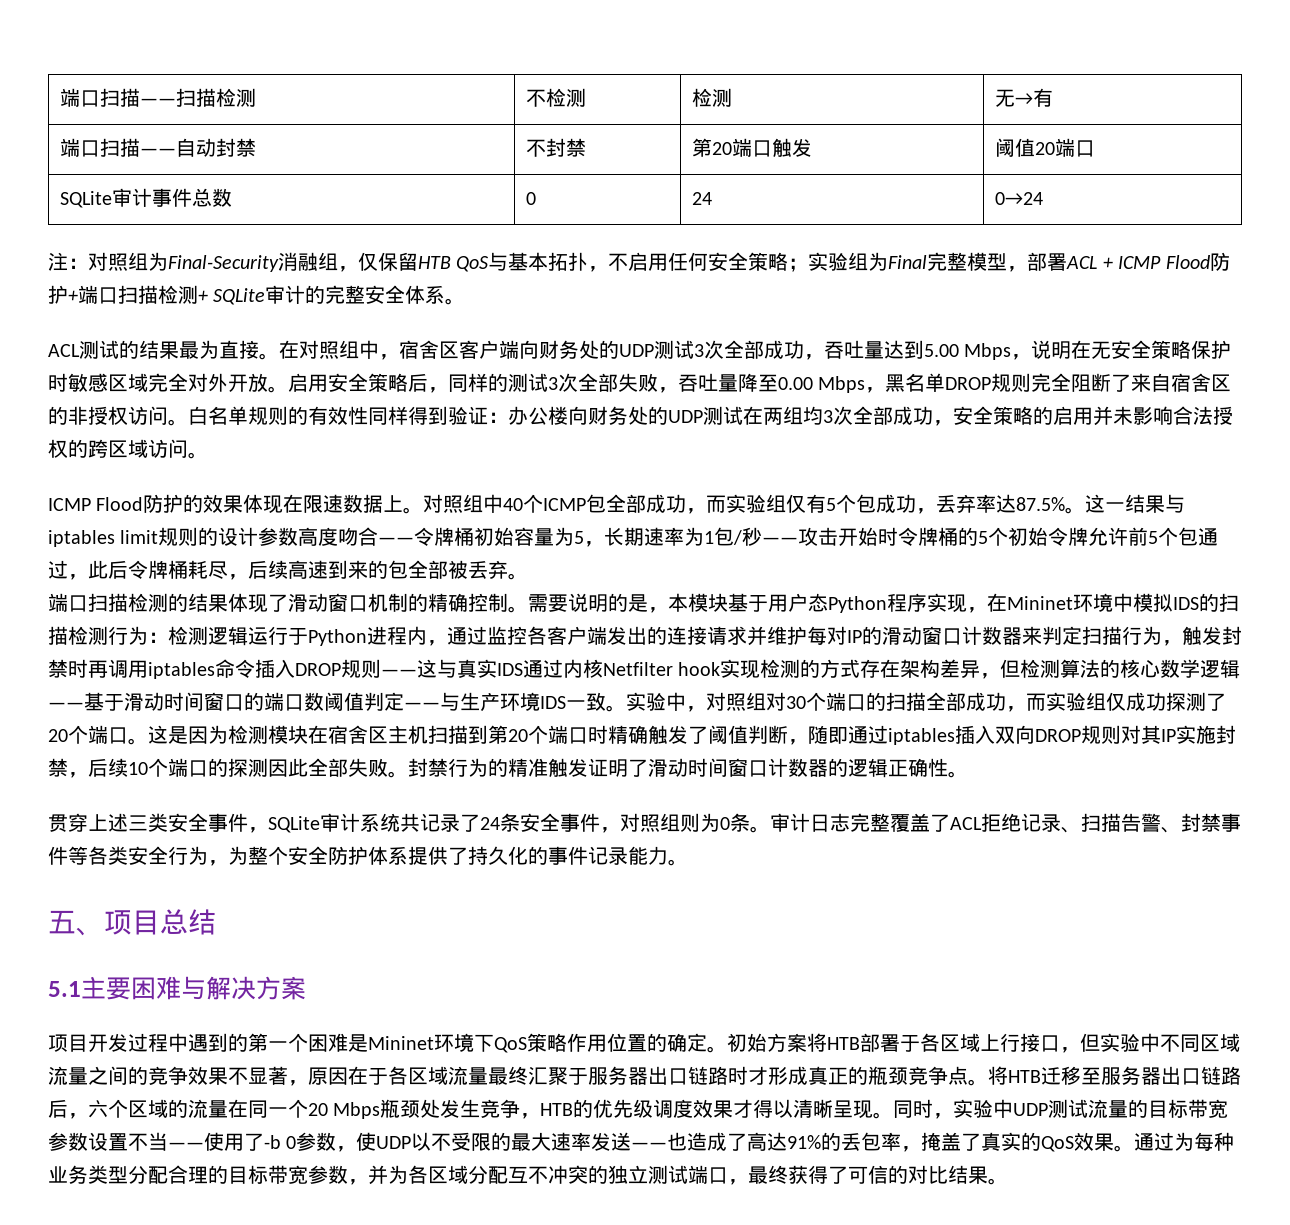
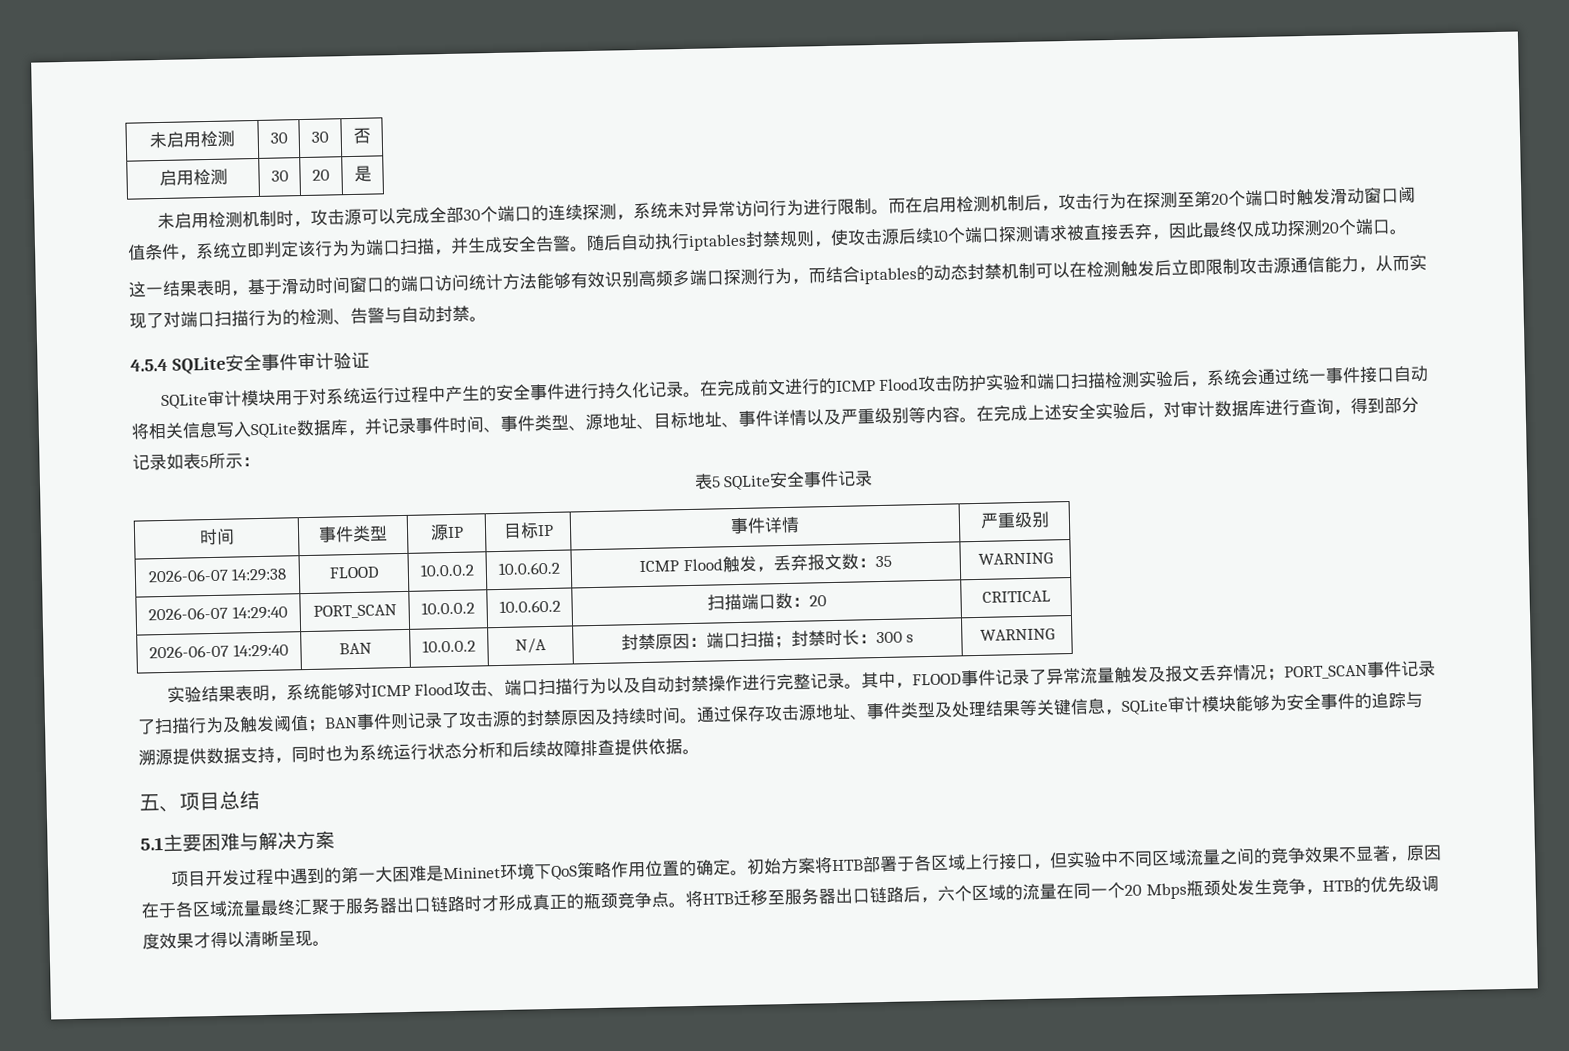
- 端口扫描——扫描检测 | 不检测 | 检测 | 无→有
- 端口扫描——自动封禁 | 不封禁 | 第20端口触发 | 阈值20端口
- SQLite审计事件总数 | 0 | 24 | 0→24
- 注：对照组为Final-Security消融组，仅保留HTB QoS与基本拓扑，不启用任何安全策略；实验组为Final完整模型，部署ACL + ICMP Flood防护+端口扫描检测+ SQLite审计的完整安全体系。
- ACL测试的结果最为直接。在对照组中，宿舍区客户端向财务处的UDP测试3次全部成功，吞吐量达到5.00 Mbps，说明在无安全策略保护时敏感区域完全对外开放。启用安全策略后，同样的测试3次全部失败，吞吐量降至0.00 Mbps，黑名单DROP规则完全阻断了来自宿舍区的非授权访问。白名单规则的有效性同样得到验证：办公楼向财务处的UDP测试在两组均3次全部成功，安全策略的启用并未影响合法授权的跨区域访问。
- ICMP Flood防护的效果体现在限速数据上。对照组中40个ICMP包全部成功，而实验组仅有5个包成功，丢弃率达87.5%。这一结果与iptables limit规则的设计参数高度吻合——令牌桶初始容量为5，长期速率为1包/秒——攻击开始时令牌桶的5个初始令牌允许前5个包通过，此后令牌桶耗尽，后续高速到来的包全部被丢弃。
- 端口扫描检测的结果体现了滑动窗口机制的精确控制。需要说明的是，本模块基于用户态Python程序实现，在Mininet环境中模拟IDS的扫描检测行为：检测逻辑运行于Python进程内，通过监控各客户端发出的连接请求并维护每对IP的滑动窗口计数器来判定扫描行为，触发封禁时再调用iptables命令插入DROP规则——这与真实IDS通过内核Netfilter hook实现检测的方式存在架构差异，但检测算法的核心数学逻辑——基于滑动时间窗口的端口数阈值判定——与生产环境IDS一致。实验中，对照组对30个端口的扫描全部成功，而实验组仅成功探测了20个端口。这是因为检测模块在宿舍区主机扫描到第20个端口时精确触发了阈值判断，随即通过iptables插入双向DROP规则对其IP实施封禁，后续10个端口的探测因此全部失败。封禁行为的精准触发证明了滑动时间窗口计数器的逻辑正确性。
- 贯穿上述三类安全事件，SQLite审计系统共记录了24条安全事件，对照组则为0条。审计日志完整覆盖了ACL拒绝记录、扫描告警、封禁事件等各类安全行为，为整个安全防护体系提供了持久化的事件记录能力。
+ 未启用检测 | 30 | 30 | 否
+ 启用检测 | 30 | 20 | 是
+ 未启用检测机制时，攻击源可以完成全部30个端口的连续探测，系统未对异常访问行为进行限制。而在启用检测机制后，攻击行为在探测至第20个端口时触发滑动窗口阈值条件，系统立即判定该行为为端口扫描，并生成安全告警。随后自动执行iptables封禁规则，使攻击源后续10个端口探测请求被直接丢弃，因此最终仅成功探测20个端口。
+ 这一结果表明，基于滑动时间窗口的端口访问统计方法能够有效识别高频多端口探测行为，而结合iptables的动态封禁机制可以在检测触发后立即限制攻击源通信能力，从而实现了对端口扫描行为的检测、告警与自动封禁。
+ 4.5.4 SQLite安全事件审计验证
+ SQLite审计模块用于对系统运行过程中产生的安全事件进行持久化记录。在完成前文进行的ICMP Flood攻击防护实验和端口扫描检测实验后，系统会通过统一事件接口自动将相关信息写入SQLite数据库，并记录事件时间、事件类型、源地址、目标地址、事件详情以及严重级别等内容。在完成上述安全实验后，对审计数据库进行查询，得到部分记录如表5所示：
+ 表5 SQLite安全事件记录
+ 时间 | 事件类型 | 源IP | 目标IP | 事件详情 | 严重级别
+ 2026-06-07 14:29:38 | FLOOD | 10.0.0.2 | 10.0.60.2 | ICMP Flood触发，丢弃报文数：35 | WARNING
+ 2026-06-07 14:29:40 | PORT_SCAN | 10.0.0.2 | 10.0.60.2 | 扫描端口数：20 | CRITICAL
+ 2026-06-07 14:29:40 | BAN | 10.0.0.2 | N/A | 封禁原因：端口扫描；封禁时长：300 s | WARNING
+ 实验结果表明，系统能够对ICMP Flood攻击、端口扫描行为以及自动封禁操作进行完整记录。其中，FLOOD事件记录了异常流量触发及报文丢弃情况；PORT_SCAN事件记录了扫描行为及触发阈值；BAN事件则记录了攻击源的封禁原因及持续时间。通过保存攻击源地址、事件类型及处理结果等关键信息，SQLite审计模块能够为安全事件的追踪与溯源提供数据支持，同时也为系统运行状态分析和后续故障排查提供依据。
- 项目开发过程中遇到的第一个困难是Mininet环境下QoS策略作用位置的确定。
+ 项目开发过程中遇到的第一大困难是Mininet环境下QoS策略作用位置的确定。
- 同时，实验中UDP测试流量的目标带宽参数设置不当——使用了-b 0参数，使UDP以不受限的最大速率发送——也造成了高达91%的丢包率，掩盖了真实的QoS效果。通过为每种业务类型分配合理的目标带宽参数，并为各区域分配互不冲突的独立测试端口，最终获得了可信的对比结果。

